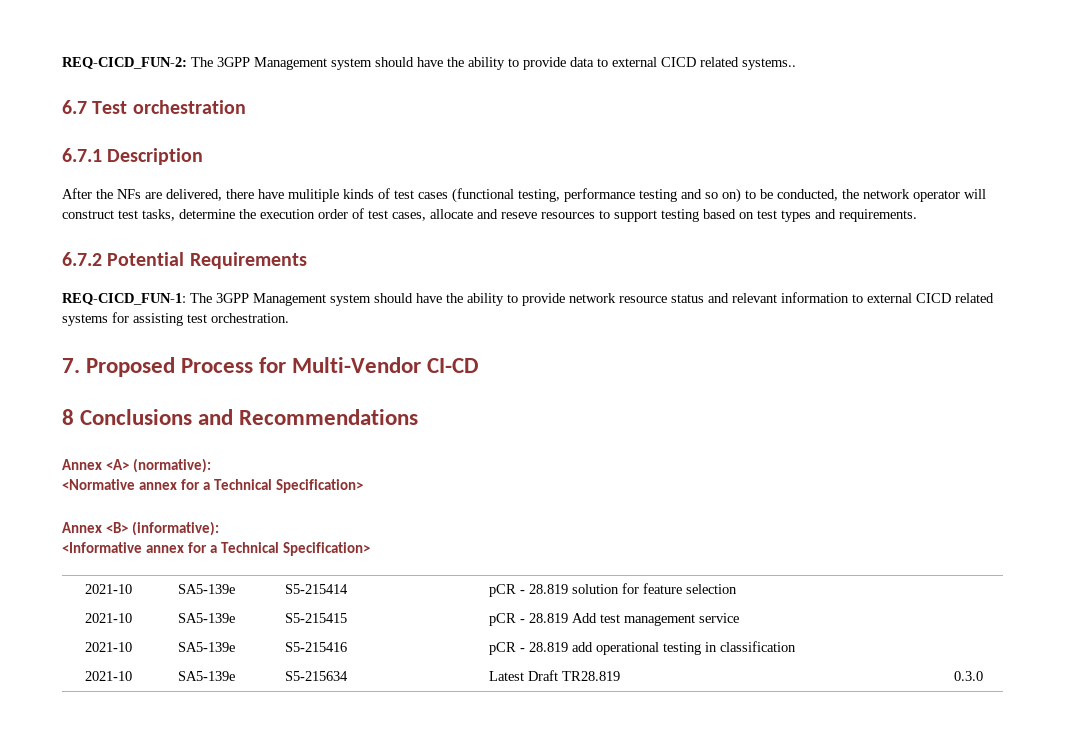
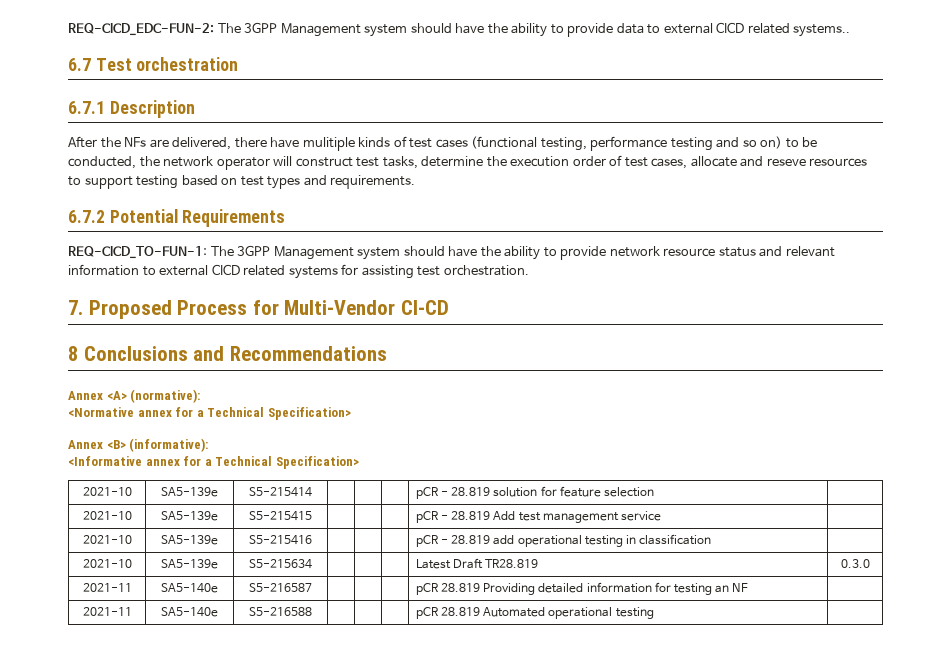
- REQ-CICD_FUN-2: The 3GPP Management system should have the ability to provide data to external CICD related systems..
+ REQ-CICD_EDC-FUN-2: The 3GPP Management system should have the ability to provide data to external CICD related systems..
- REQ-CICD_FUN-1: The 3GPP Management system should have the ability to provide network resource status and relevant information to external CICD related systems for assisting test orchestration.
+ REQ-CICD_TO-FUN-1: The 3GPP Management system should have the ability to provide network resource status and relevant information to external CICD related systems for assisting test orchestration.
+ 2021-11 | SA5-140e | S5-216587 | | | | pCR 28.819 Providing detailed information for testing an NF |
+ 2021-11 | SA5-140e | S5-216588 | | | | pCR 28.819 Automated operational testing |

